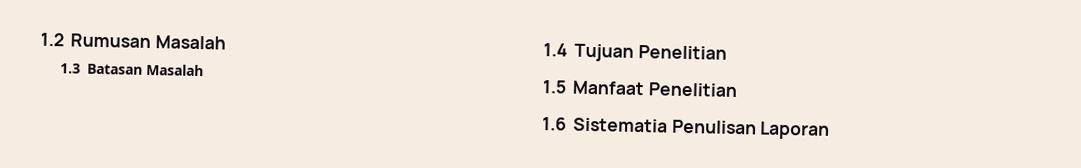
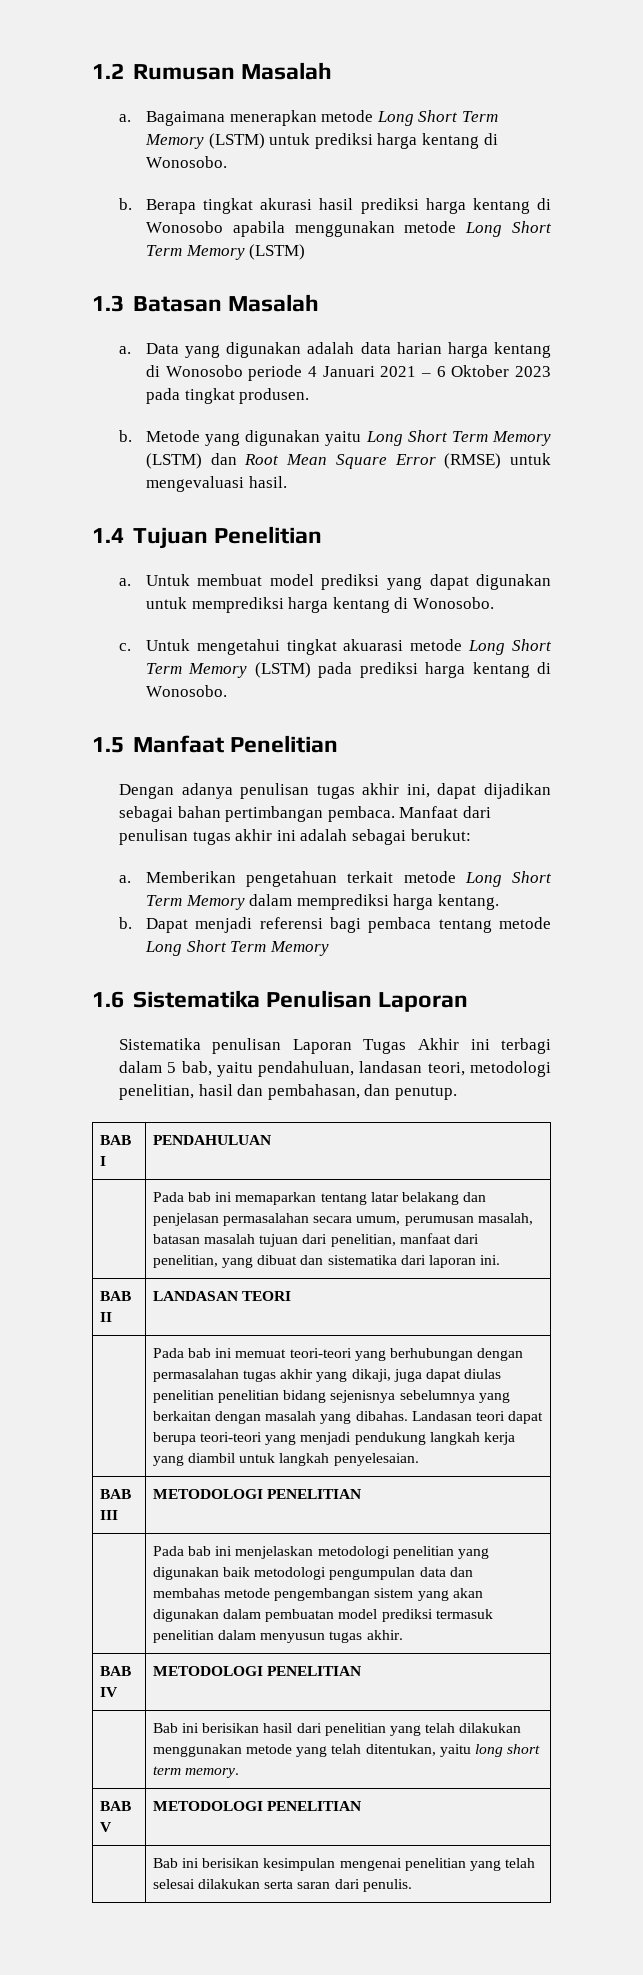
+ a. Bagaimana menerapkan metode Long Short Term Memory (LSTM) untuk prediksi harga kentang di Wonosobo.
+ b. Berapa tingkat akurasi hasil prediksi harga kentang di Wonosobo apabila menggunakan metode Long Short Term Memory (LSTM)
  1.3 Batasan Masalah
+ a. Data yang digunakan adalah data harian harga kentang di Wonosobo periode 4 Januari 2021 – 6 Oktober 2023 pada tingkat produsen.
+ b. Metode yang digunakan yaitu Long Short Term Memory (LSTM) dan Root Mean Square Error (RMSE) untuk mengevaluasi hasil.
  1.4 Tujuan Penelitian
+ a. Untuk membuat model prediksi yang dapat digunakan untuk memprediksi harga kentang di Wonosobo.
+ c. Untuk mengetahui tingkat akuarasi metode Long Short Term Memory (LSTM) pada prediksi harga kentang di Wonosobo.
  1.5 Manfaat Penelitian
- 1.6 Sistematia Penulisan Laporan
+ Dengan adanya penulisan tugas akhir ini, dapat dijadikan sebagai bahan pertimbangan pembaca. Manfaat dari penulisan tugas akhir ini adalah sebagai berukut:
+ a. Memberikan pengetahuan terkait metode Long Short Term Memory dalam memprediksi harga kentang.
+ b. Dapat menjadi referensi bagi pembaca tentang metode Long Short Term Memory
+ 1.6 Sistematika Penulisan Laporan
+ Sistematika penulisan Laporan Tugas Akhir ini terbagi dalam 5 bab, yaitu pendahuluan, landasan teori, metodologi penelitian, hasil dan pembahasan, dan penutup.
+ BAB I | PENDAHULUAN
+ | Pada bab ini memaparkan tentang latar belakang dan penjelasan permasalahan secara umum, perumusan masalah, batasan masalah tujuan dari penelitian, manfaat dari penelitian, yang dibuat dan sistematika dari laporan ini.
+ BAB II | LANDASAN TEORI
+ | Pada bab ini memuat teori-teori yang berhubungan dengan permasalahan tugas akhir yang dikaji, juga dapat diulas penelitian penelitian bidang sejenisnya sebelumnya yang berkaitan dengan masalah yang dibahas. Landasan teori dapat berupa teori-teori yang menjadi pendukung langkah kerja yang diambil untuk langkah penyelesaian.
+ BAB III | METODOLOGI PENELITIAN
+ | Pada bab ini menjelaskan metodologi penelitian yang digunakan baik metodologi pengumpulan data dan membahas metode pengembangan sistem yang akan digunakan dalam pembuatan model prediksi termasuk penelitian dalam menyusun tugas akhir.
+ BAB IV | METODOLOGI PENELITIAN
+ | Bab ini berisikan hasil dari penelitian yang telah dilakukan menggunakan metode yang telah ditentukan, yaitu long short term memory.
+ BAB V | METODOLOGI PENELITIAN
+ | Bab ini berisikan kesimpulan mengenai penelitian yang telah selesai dilakukan serta saran dari penulis.

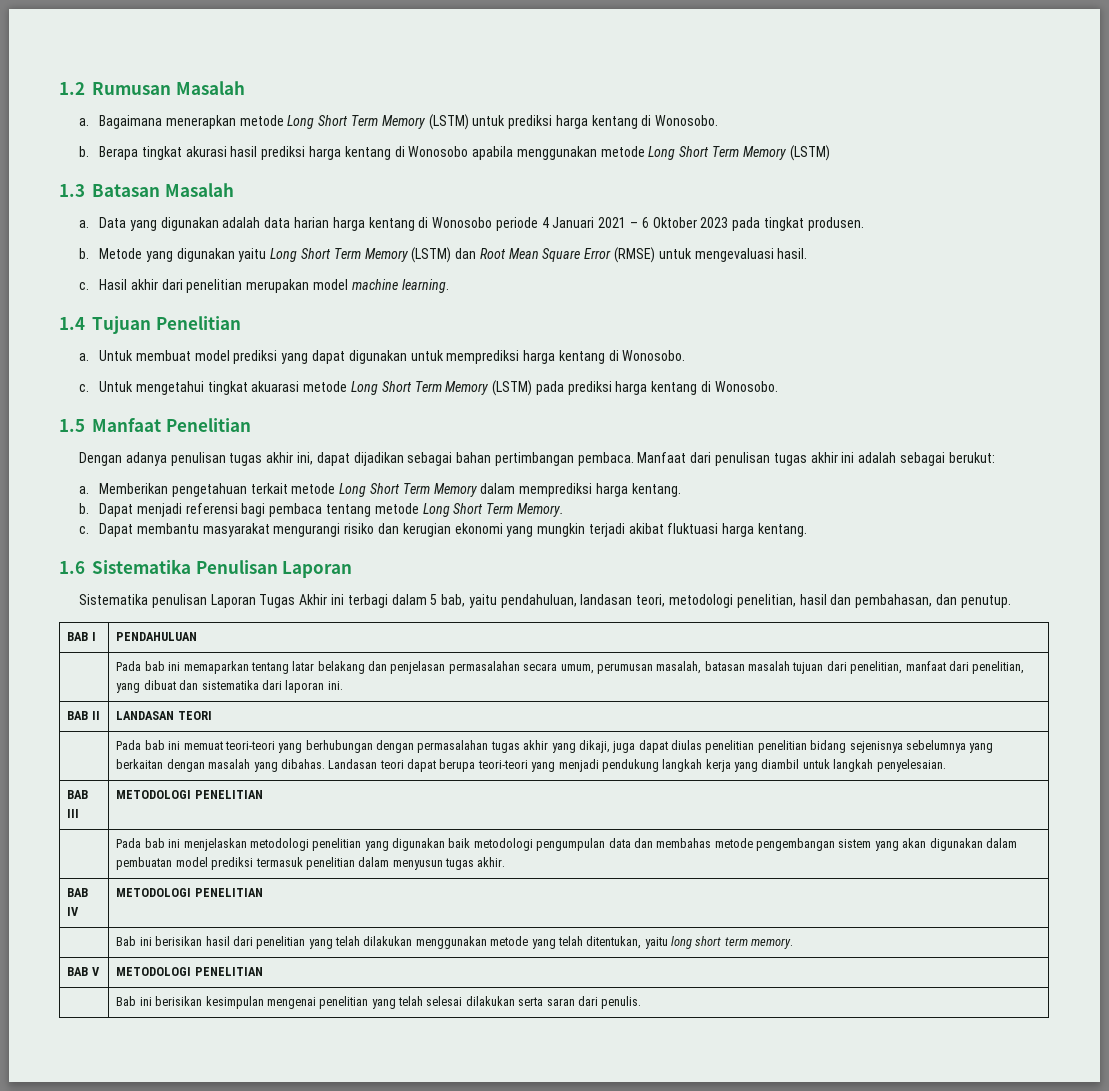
+ c. Hasil akhir dari penelitian merupakan model machine learning.
- Dapat menjadi referensi bagi pembaca tentang metode Long Short Term Memory
+ Dapat menjadi referensi bagi pembaca tentang metode Long Short Term Memory.
+ c. Dapat membantu masyarakat mengurangi risiko dan kerugian ekonomi yang mungkin terjadi akibat fluktuasi harga kentang.

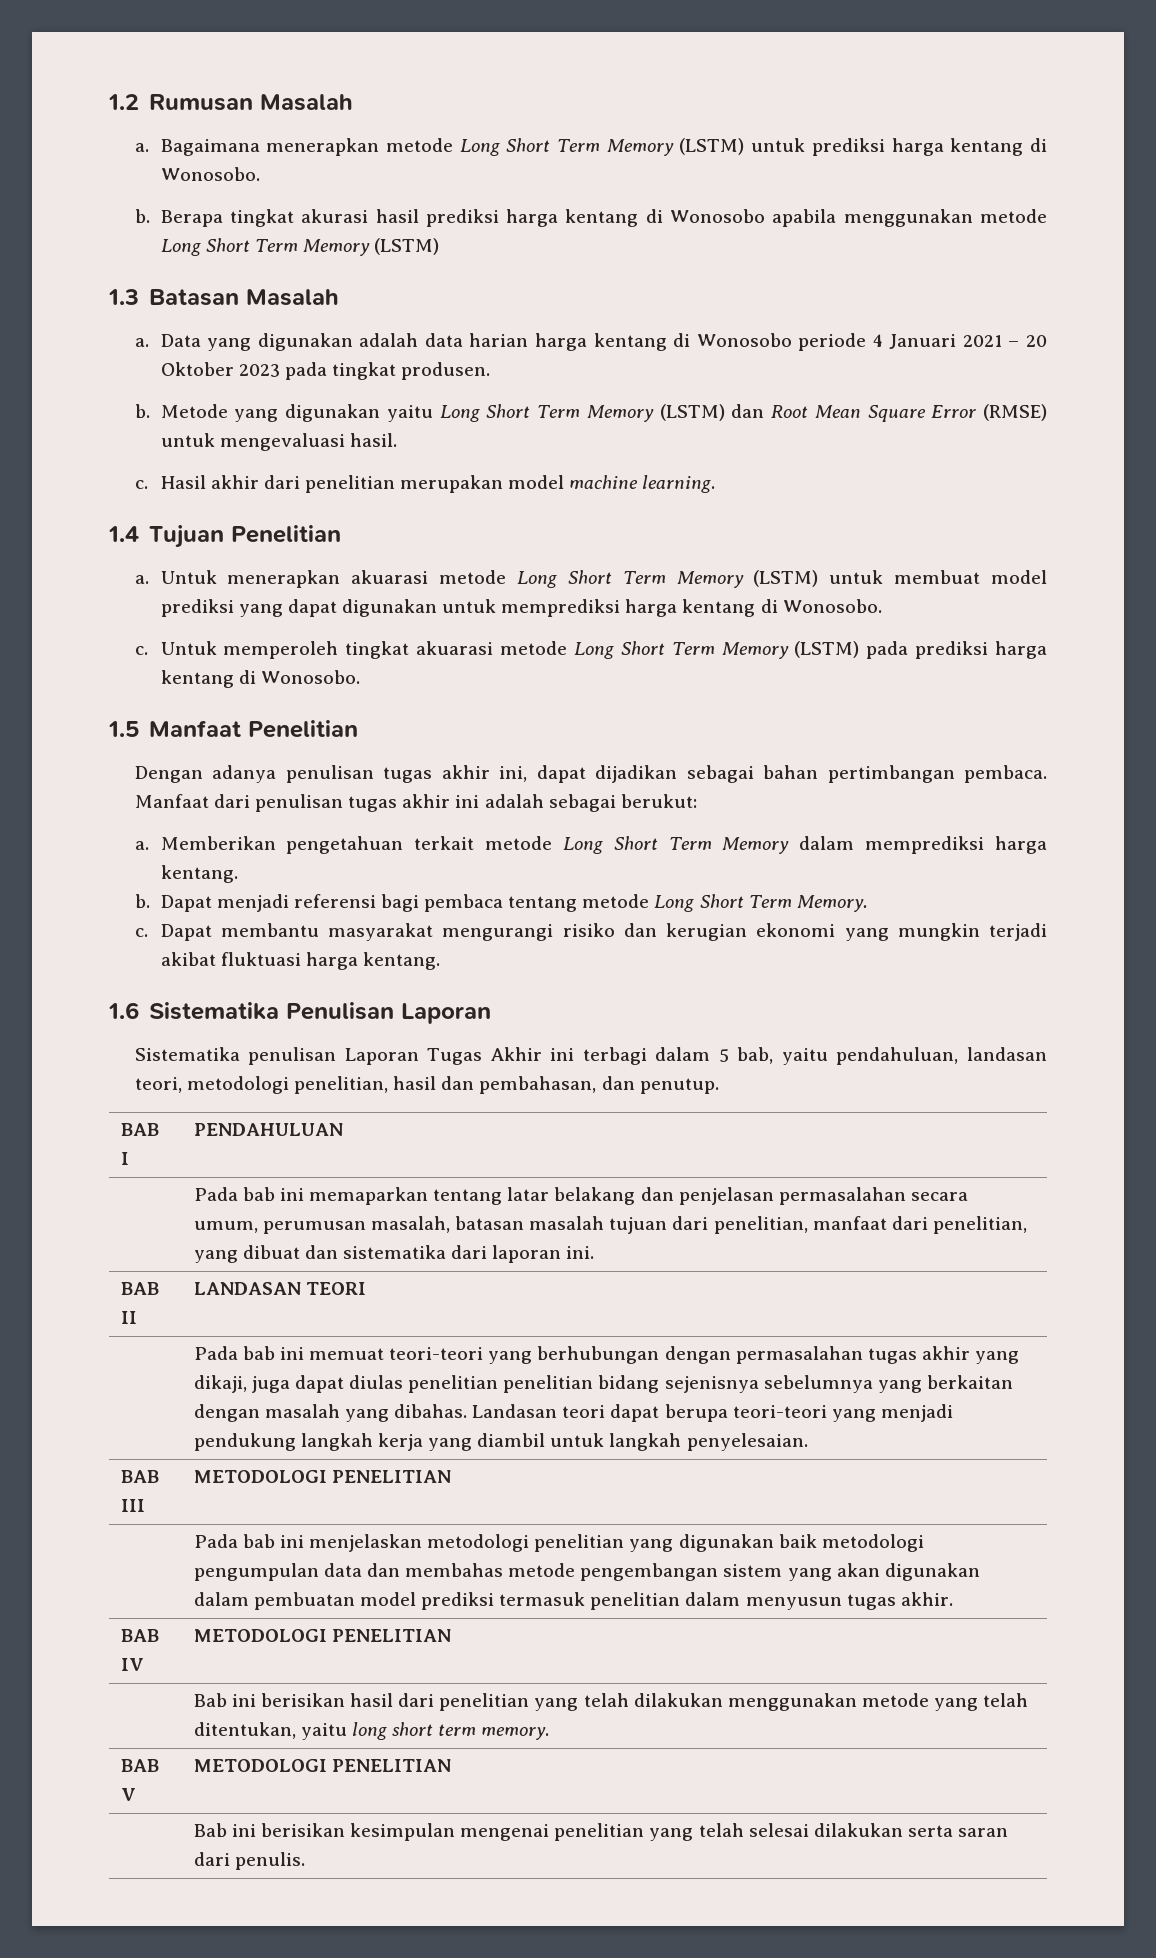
- Data yang digunakan adalah data harian harga kentang di Wonosobo periode 4 Januari 2021 – 6 Oktober 2023 pada tingkat produsen.
+ Data yang digunakan adalah data harian harga kentang di Wonosobo periode 4 Januari 2021 – 20 Oktober 2023 pada tingkat produsen.
- Untuk membuat model prediksi yang dapat digunakan untuk memprediksi harga kentang di Wonosobo.
+ Untuk menerapkan akuarasi metode Long Short Term Memory (LSTM) untuk membuat model prediksi yang dapat digunakan untuk memprediksi harga kentang di Wonosobo.
- Untuk mengetahui tingkat akuarasi metode Long Short Term Memory (LSTM) pada prediksi harga kentang di Wonosobo.
+ Untuk memperoleh tingkat akuarasi metode Long Short Term Memory (LSTM) pada prediksi harga kentang di Wonosobo.

